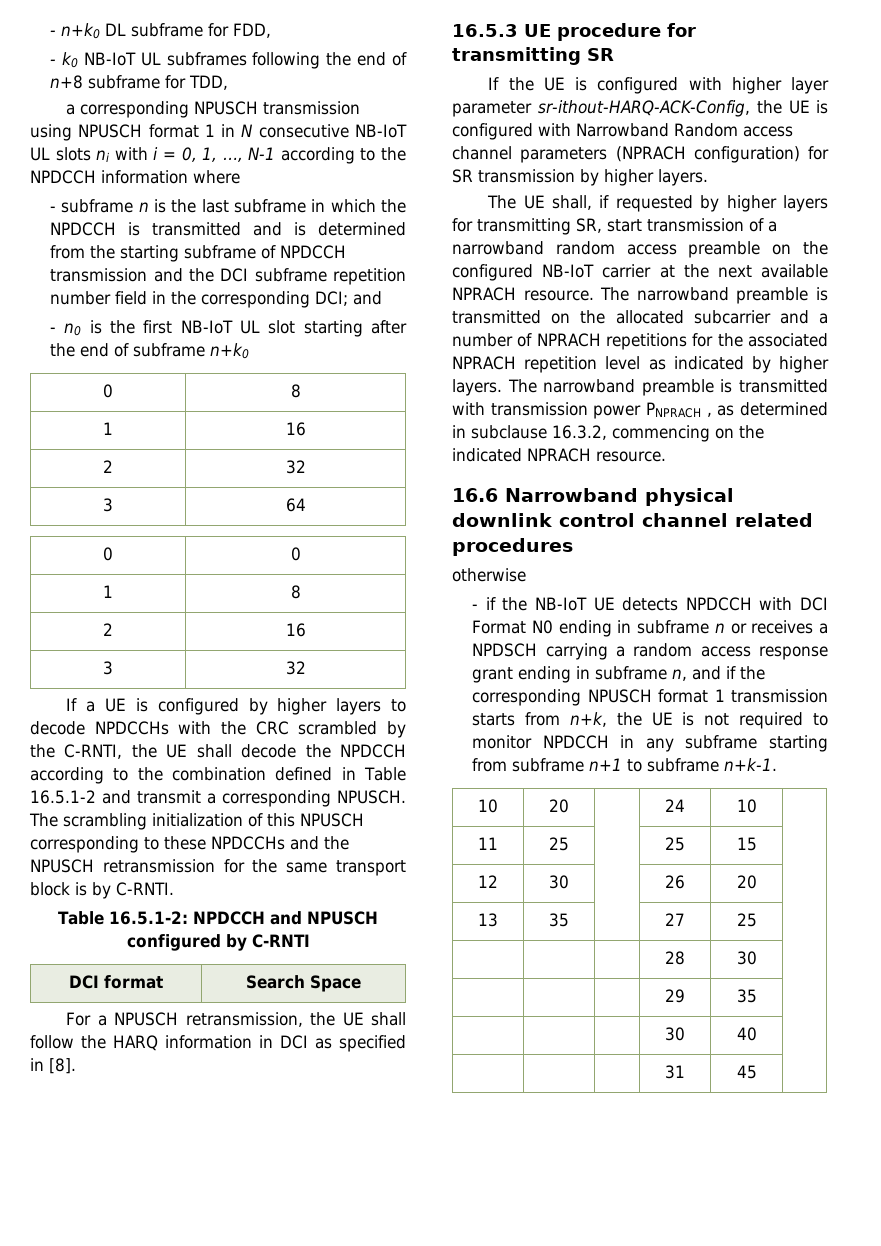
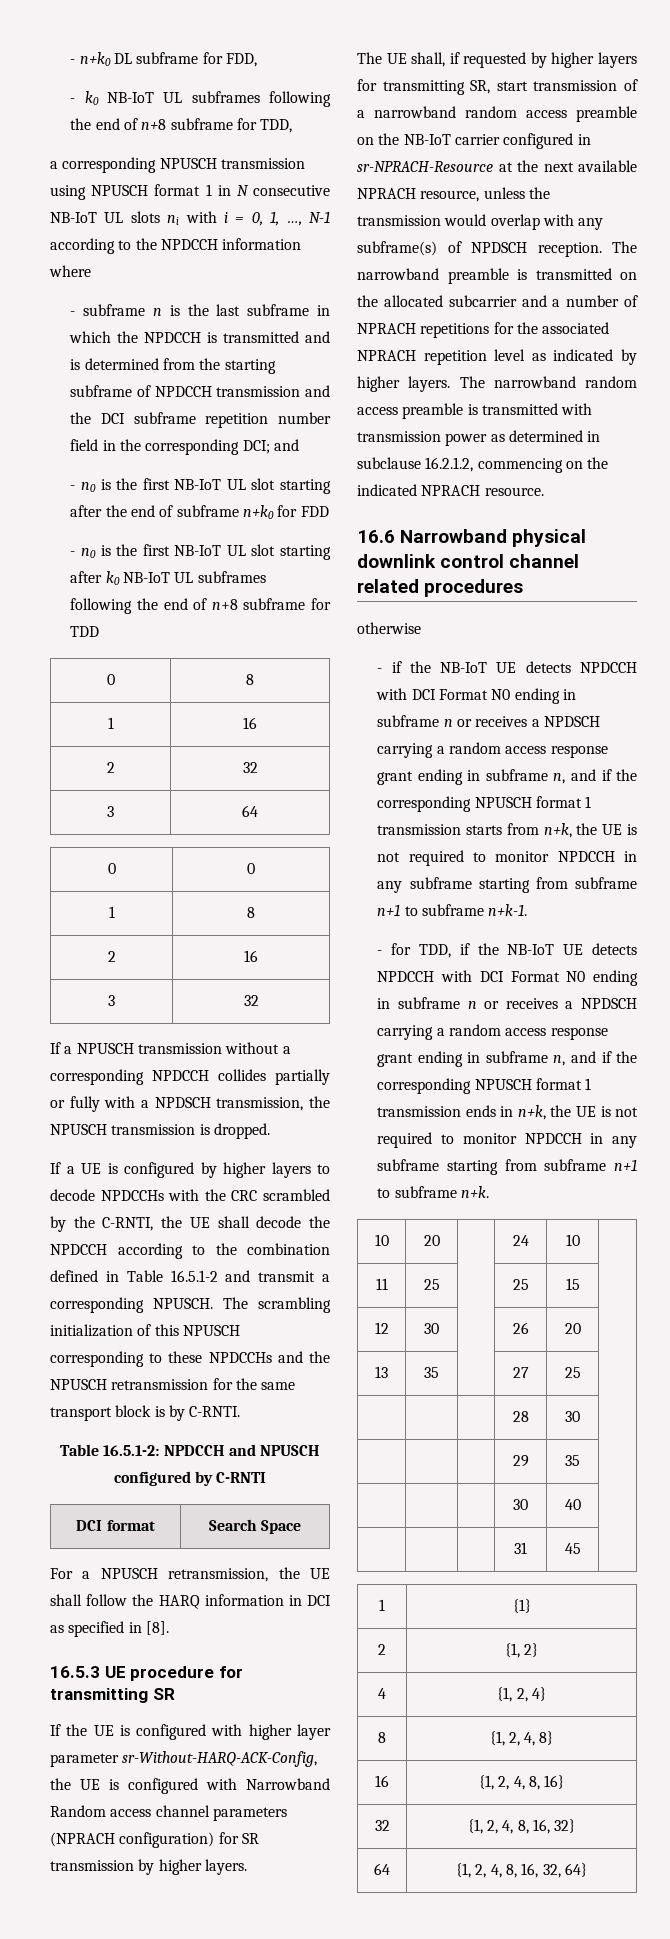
- - n0 is the first NB-IoT UL slot starting after the end of subframe n+k0
+ - n0 is the first NB-IoT UL slot starting after the end of subframe n+k0 for FDD
+ - n0 is the first NB-IoT UL slot starting after k0 NB-IoT UL subframes following the end of n+8 subframe for TDD
+ If a NPUSCH transmission without a corresponding NPDCCH collides partially or fully with a NPDSCH transmission, the NPUSCH transmission is dropped.
- If the UE is configured with higher layer parameter sr-ithout-HARQ-ACK-Config, the UE is configured with Narrowband Random access channel parameters (NPRACH configuration) for SR transmission by higher layers.
+ If the UE is configured with higher layer parameter sr-Without-HARQ-ACK-Config, the UE is configured with Narrowband Random access channel parameters (NPRACH configuration) for SR transmission by higher layers.
- The UE shall, if requested by higher layers for transmitting SR, start transmission of a narrowband random access preamble on the configured NB-IoT carrier at the next available NPRACH resource.
+ The UE shall, if requested by higher layers for transmitting SR, start transmission of a narrowband random access preamble on the NB-IoT carrier configured in sr-NPRACH-Resource at the next available NPRACH resource, unless the transmission would overlap with any subframe(s) of NPDSCH reception.
- The narrowband preamble is transmitted with transmission power PNPRACH , as determined in subclause 16.3.2, commencing on the indicated NPRACH resource.
+ The narrowband random access preamble is transmitted with transmission power as determined in subclause 16.2.1.2, commencing on the indicated NPRACH resource.
+ - for TDD, if the NB-IoT UE detects NPDCCH with DCI Format N0 ending in subframe n or receives a NPDSCH carrying a random access response grant ending in subframe n, and if the corresponding NPUSCH format 1 transmission ends in n+k, the UE is not required to monitor NPDCCH in any subframe starting from subframe n+1 to subframe n+k.
+ 1 | {1}
+ 2 | {1, 2}
+ 4 | {1, 2, 4}
+ 8 | {1, 2, 4, 8}
+ 16 | {1, 2, 4, 8, 16}
+ 32 | {1, 2, 4, 8, 16, 32}
+ 64 | {1, 2, 4, 8, 16, 32, 64}

